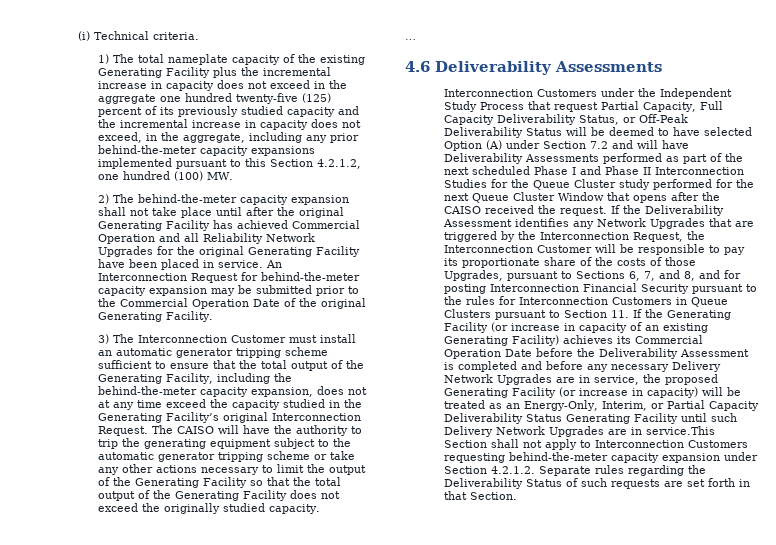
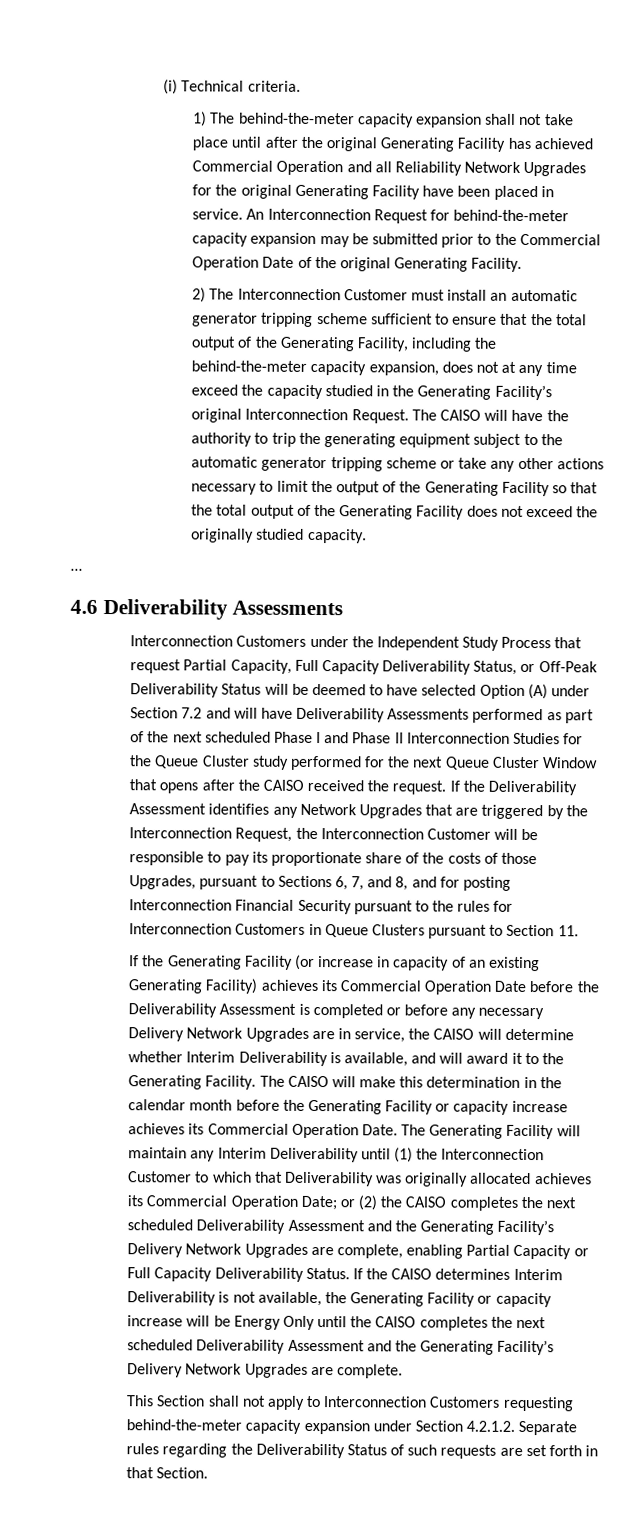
- 1) The total nameplate capacity of the existing Generating Facility plus the incremental increase in capacity does not exceed in the aggregate one hundred twenty-five (125) percent of its previously studied capacity and the incremental increase in capacity does not exceed, in the aggregate, including any prior behind-the-meter capacity expansions implemented pursuant to this Section 4.2.1.2, one hundred (100) MW.
- 2) The behind-the-meter capacity expansion shall not take place until after the original Generating Facility has achieved Commercial Operation and all Reliability Network Upgrades for the original Generating Facility have been placed in service.
+ 1) The behind-the-meter capacity expansion shall not take place until after the original Generating Facility has achieved Commercial Operation and all Reliability Network Upgrades for the original Generating Facility have been placed in service.
- 3) The Interconnection Customer must install an automatic generator tripping scheme sufficient to ensure that the total output of the Generating Facility, including the behind-the-meter capacity expansion, does not at any time exceed the capacity studied in the Generating Facility’s original Interconnection Request.
+ 2) The Interconnection Customer must install an automatic generator tripping scheme sufficient to ensure that the total output of the Generating Facility, including the behind-the-meter capacity expansion, does not at any time exceed the capacity studied in the Generating Facility’s original Interconnection Request.
- If the Deliverability Assessment identifies any Network Upgrades that are triggered by the Interconnection Request, the Interconnection Customer will be responsible to pay its proportionate share of the costs of those Upgrades, pursuant to Sections 6, 7, and 8, and for posting Interconnection Financial Security pursuant to the rules for Interconnection Customers in Queue Clusters pursuant to Section 11. If the Generating Facility (or increase in capacity of an existing Generating Facility) achieves its Commercial Operation Date before the Deliverability Assessment is completed and before any necessary Delivery Network Upgrades are in service, the proposed Generating Facility (or increase in capacity) will be treated as an Energy-Only, Interim, or Partial Capacity Deliverability Status Generating Facility until such Delivery Network Upgrades are in service.This Section shall not apply to Interconnection Customers requesting behind-the-meter capacity expansion under Section 4.2.1.2. Separate rules regarding the Deliverability Status of such requests are set forth in that Section.
+ If the Deliverability Assessment identifies any Network Upgrades that are triggered by the Interconnection Request, the Interconnection Customer will be responsible to pay its proportionate share of the costs of those Upgrades, pursuant to Sections 6, 7, and 8, and for posting Interconnection Financial Security pursuant to the rules for Interconnection Customers in Queue Clusters pursuant to Section 11.
+ If the Generating Facility (or increase in capacity of an existing Generating Facility) achieves its Commercial Operation Date before the Deliverability Assessment is completed or before any necessary Delivery Network Upgrades are in service, the CAISO will determine whether Interim Deliverability is available, and will award it to the Generating Facility. The CAISO will make this determination in the calendar month before the Generating Facility or capacity increase achieves its Commercial Operation Date. The Generating Facility will maintain any Interim Deliverability until (1) the Interconnection Customer to which that Deliverability was originally allocated achieves its Commercial Operation Date; or (2) the CAISO completes the next scheduled Deliverability Assessment and the Generating Facility’s Delivery Network Upgrades are complete, enabling Partial Capacity or Full Capacity Deliverability Status. If the CAISO determines Interim Deliverability is not available, the Generating Facility or capacity increase will be Energy Only until the CAISO completes the next scheduled Deliverability Assessment and the Generating Facility’s Delivery Network Upgrades are complete.
+ This Section shall not apply to Interconnection Customers requesting behind-the-meter capacity expansion under Section 4.2.1.2. Separate rules regarding the Deliverability Status of such requests are set forth in that Section.

